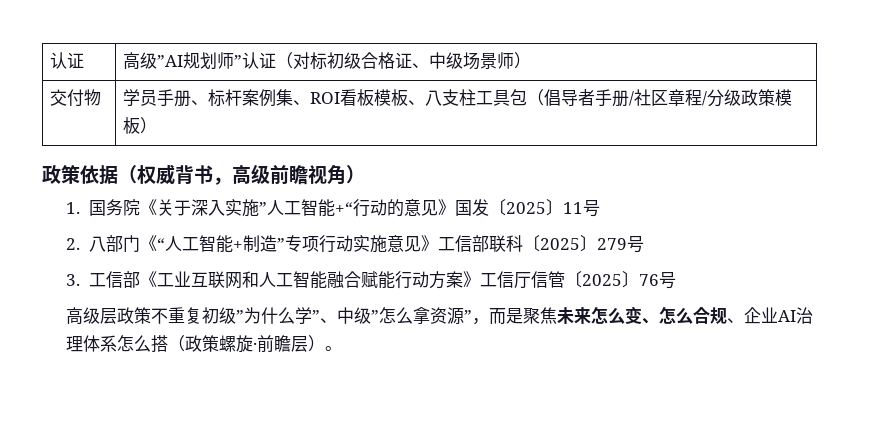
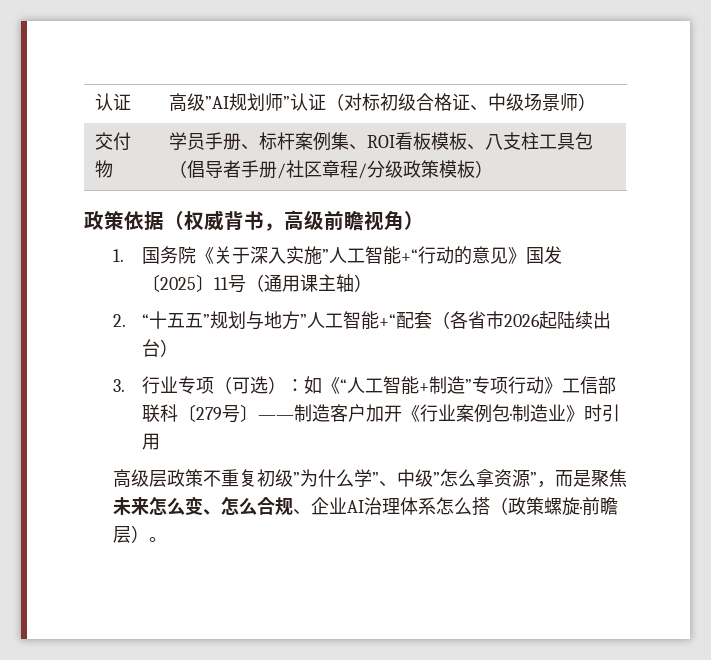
- 1.国务院《关于深入实施”人工智能+“行动的意见》国发〔2025〕11号
- 2.八部门《“人工智能+制造”专项行动实施意见》工信部联科〔2025〕279号
- 3.工信部《工业互联网和人工智能融合赋能行动方案》工信厅信管〔2025〕76号
+ 1.国务院《关于深入实施”人工智能+“行动的意见》国发〔2025〕11号（通用课主轴）
+ 2. “十五五”规划与地方”人工智能+“配套（各省市2026起陆续出台）
+ 3.行业专项（可选）：如《“人工智能+制造”专项行动》工信部联科〔279号〕——制造客户加开《行业案例包·制造业》时引用

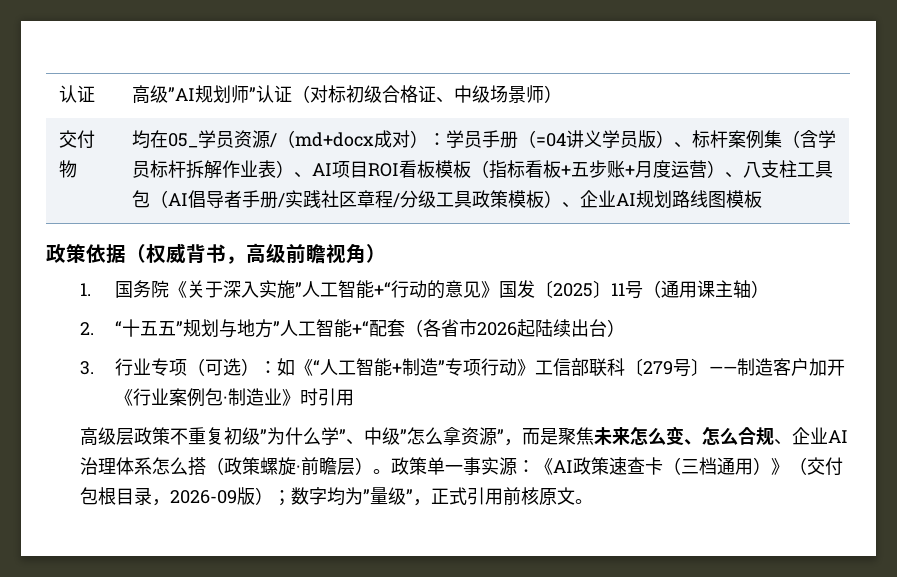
- 学员手册、标杆案例集、ROI看板模板、八支柱工具包（倡导者手册/社区章程/分级政策模板）
+ 均在05_学员资源/（md+docx成对）：学员手册（=04讲义学员版）、标杆案例集（含学员标杆拆解作业表）、AI项目ROI看板模板（指标看板+五步账+月度运营）、八支柱工具包（AI倡导者手册/实践社区章程/分级工具政策模板）、企业AI规划路线图模板
+ 政策单一事实源：《AI政策速查卡（三档通用）》（交付包根目录，2026-09版）；数字均为”量级”，正式引用前核原文。

